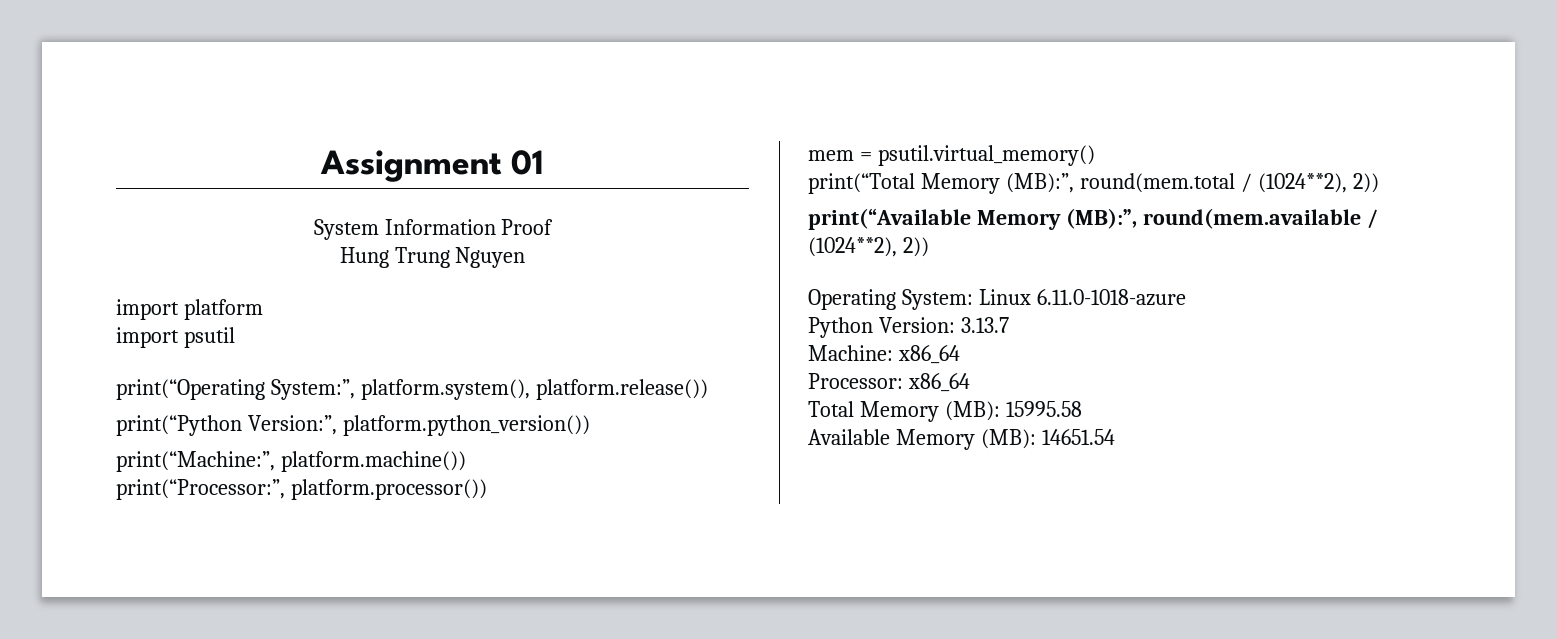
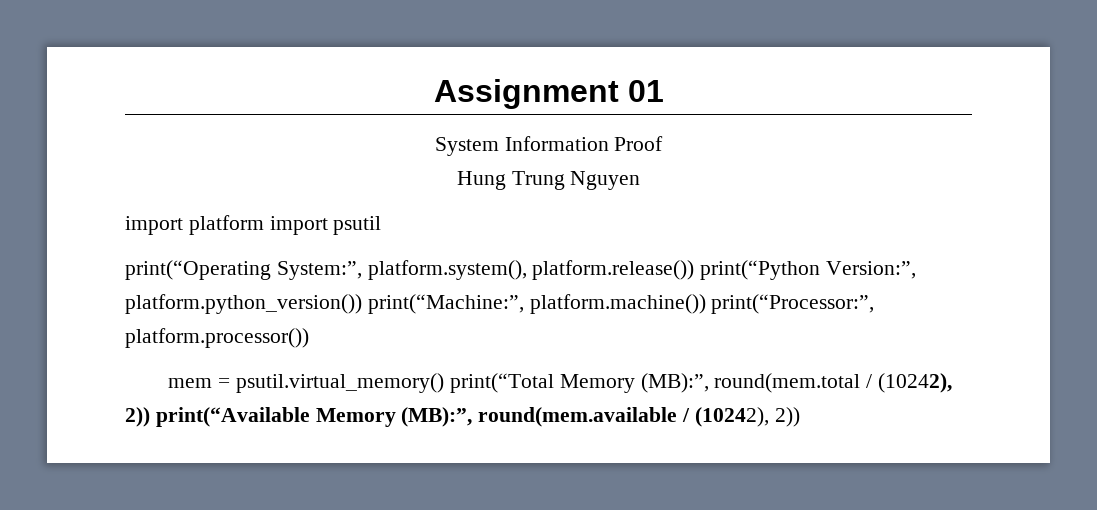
- import platform
- import psutil
+ import platform import psutil
- print(“Operating System:”, platform.system(), platform.release())
- print(“Python Version:”, platform.python_version())
- print(“Machine:”, platform.machine())
- print(“Processor:”, platform.processor())
+ print(“Operating System:”, platform.system(), platform.release()) print(“Python Version:”, platform.python_version()) print(“Machine:”, platform.machine()) print(“Processor:”, platform.processor())
- mem = psutil.virtual_memory()
- print(“Total Memory (MB):”, round(mem.total / (1024**2), 2))
- print(“Available Memory (MB):”, round(mem.available / (1024**2), 2))
- Operating System: Linux 6.11.0-1018-azure
- Python Version: 3.13.7
- Machine: x86_64
- Processor: x86_64
- Total Memory (MB): 15995.58
- Available Memory (MB): 14651.54
+ mem = psutil.virtual_memory() print(“Total Memory (MB):”, round(mem.total / (10242), 2)) print(“Available Memory (MB):”, round(mem.available / (10242), 2))

